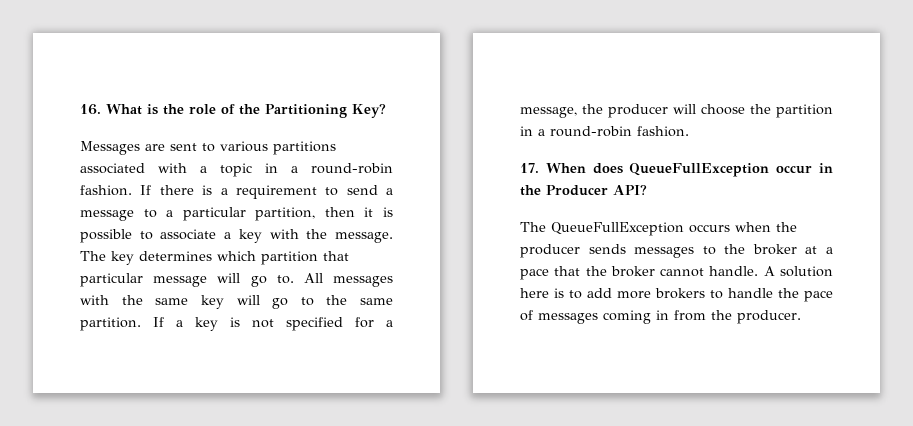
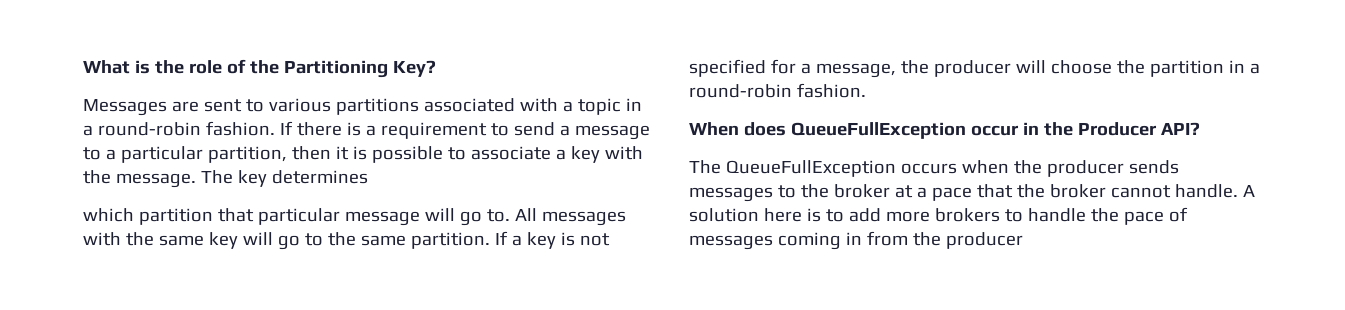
- 16. What is the role of the Partitioning Key?
+ What is the role of the Partitioning Key?
- The key determines which partition that particular message will go to.
+ The key determines
+ which partition that particular message will go to.
- 17. When does QueueFullException occur in the Producer API?
+ When does QueueFullException occur in the Producer API?
- A solution here is to add more brokers to handle the pace of messages coming in from the producer.
+ A solution here is to add more brokers to handle the pace of messages coming in from the producer

